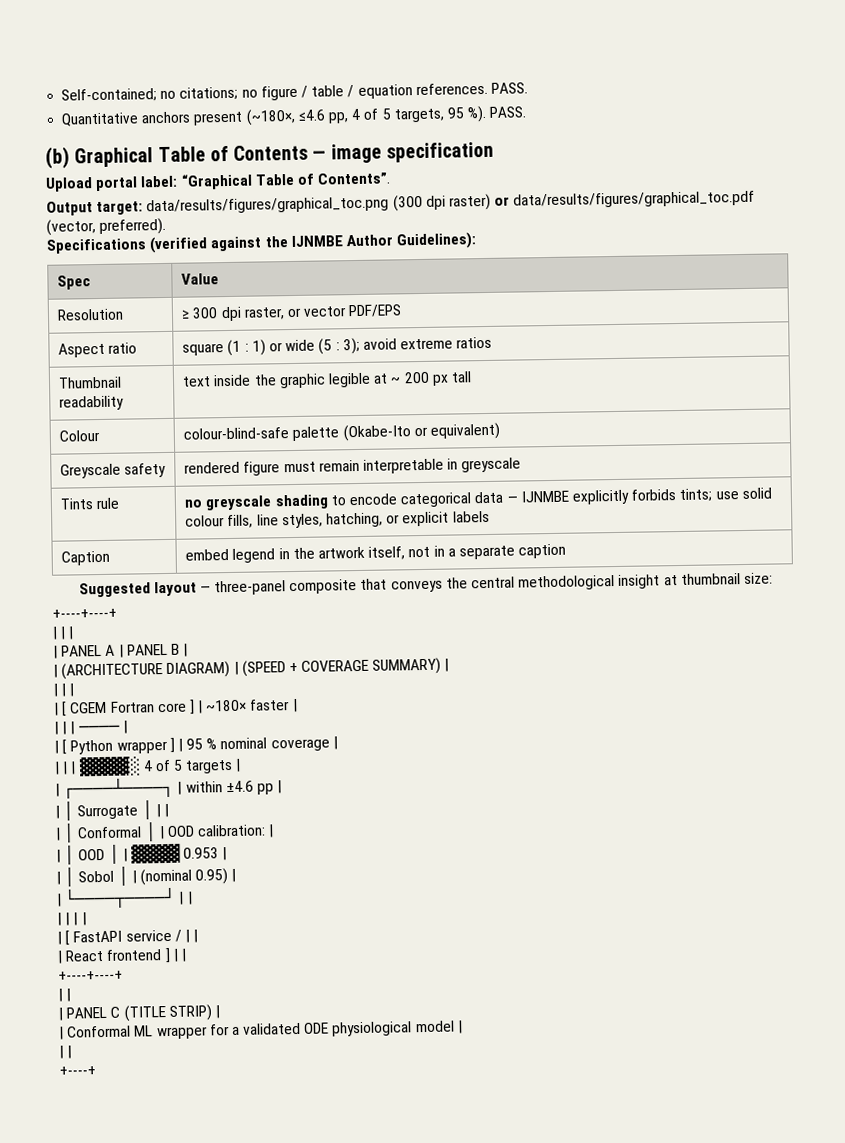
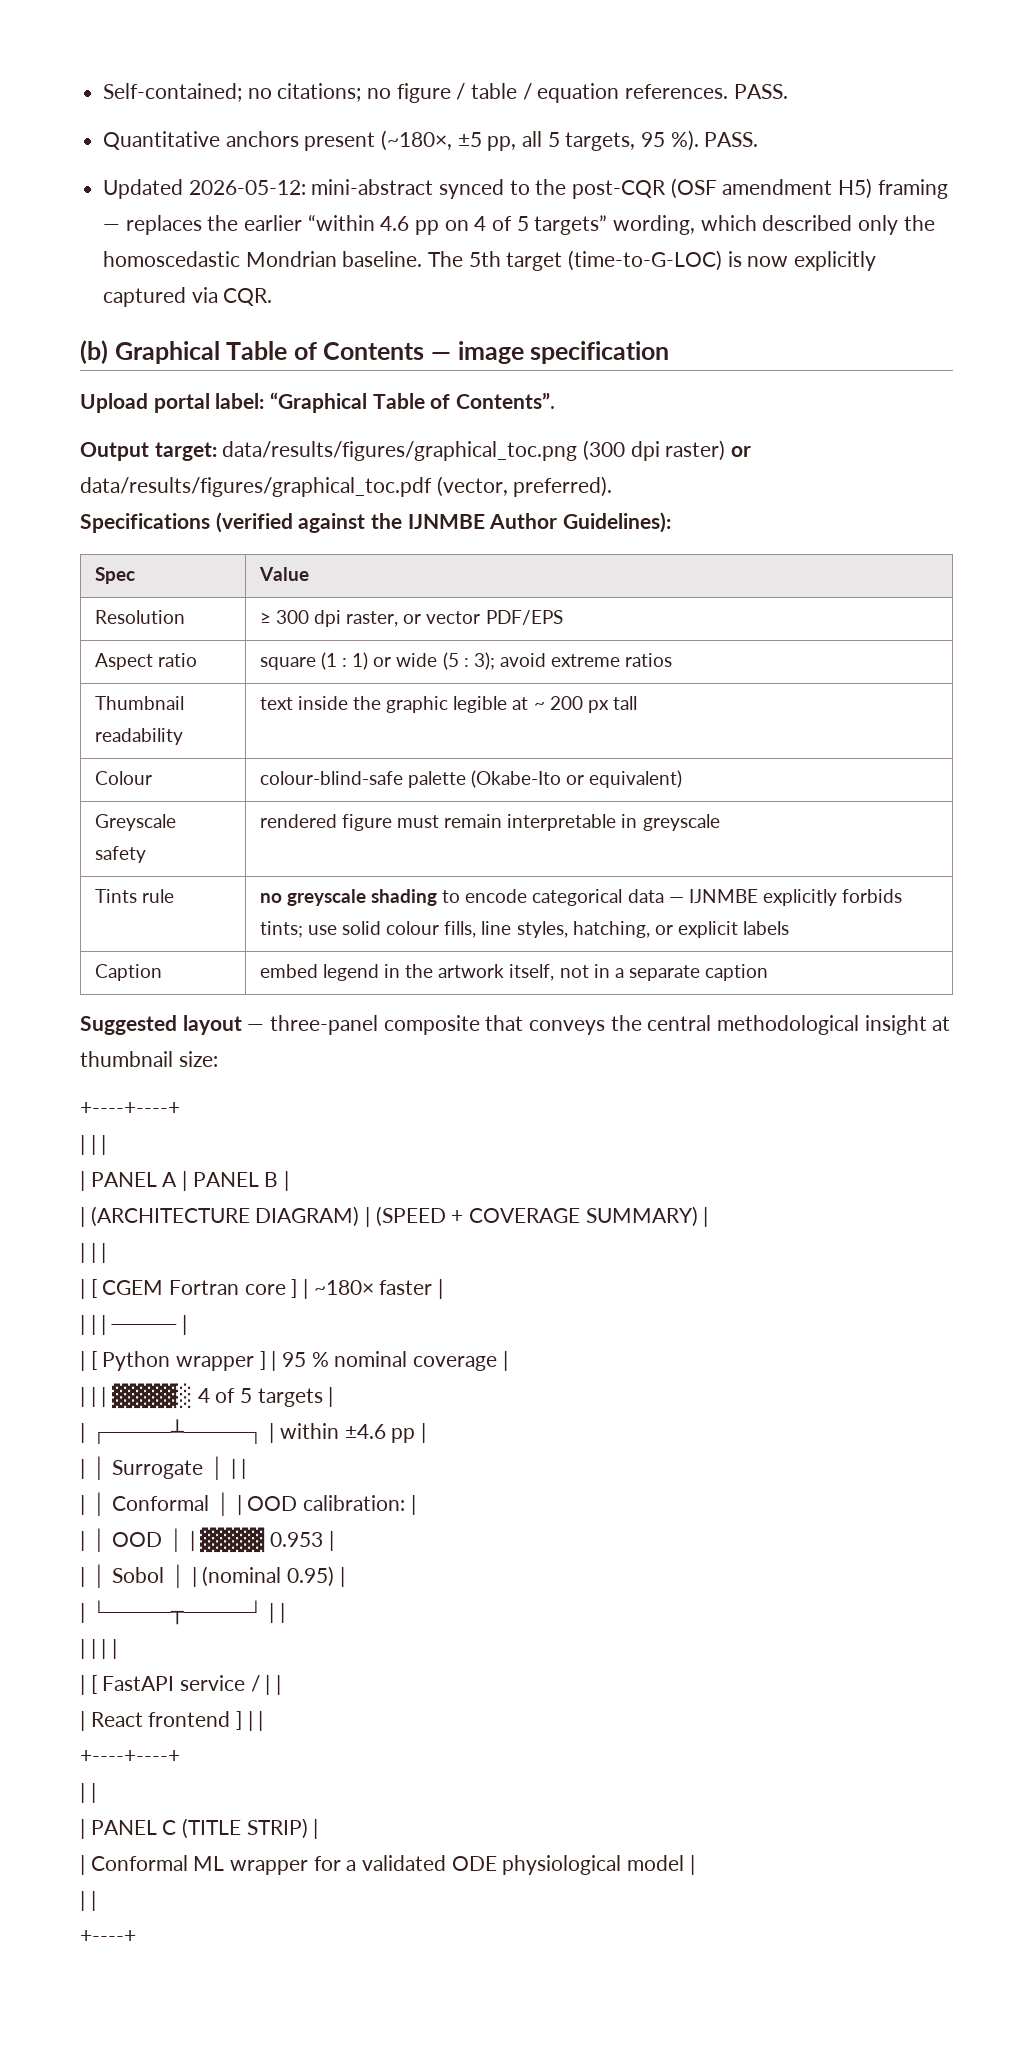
- Quantitative anchors present (~180×, ≤4.6 pp, 4 of 5 targets, 95 %).
+ Quantitative anchors present (~180×, ±5 pp, all 5 targets, 95 %).
+ Updated 2026-05-12: mini-abstract synced to the post-CQR (OSF amendment H5) framing — replaces the earlier “within 4.6 pp on 4 of 5 targets” wording, which described only the homoscedastic Mondrian baseline. The 5th target (time-to-G-LOC) is now explicitly captured via CQR.

